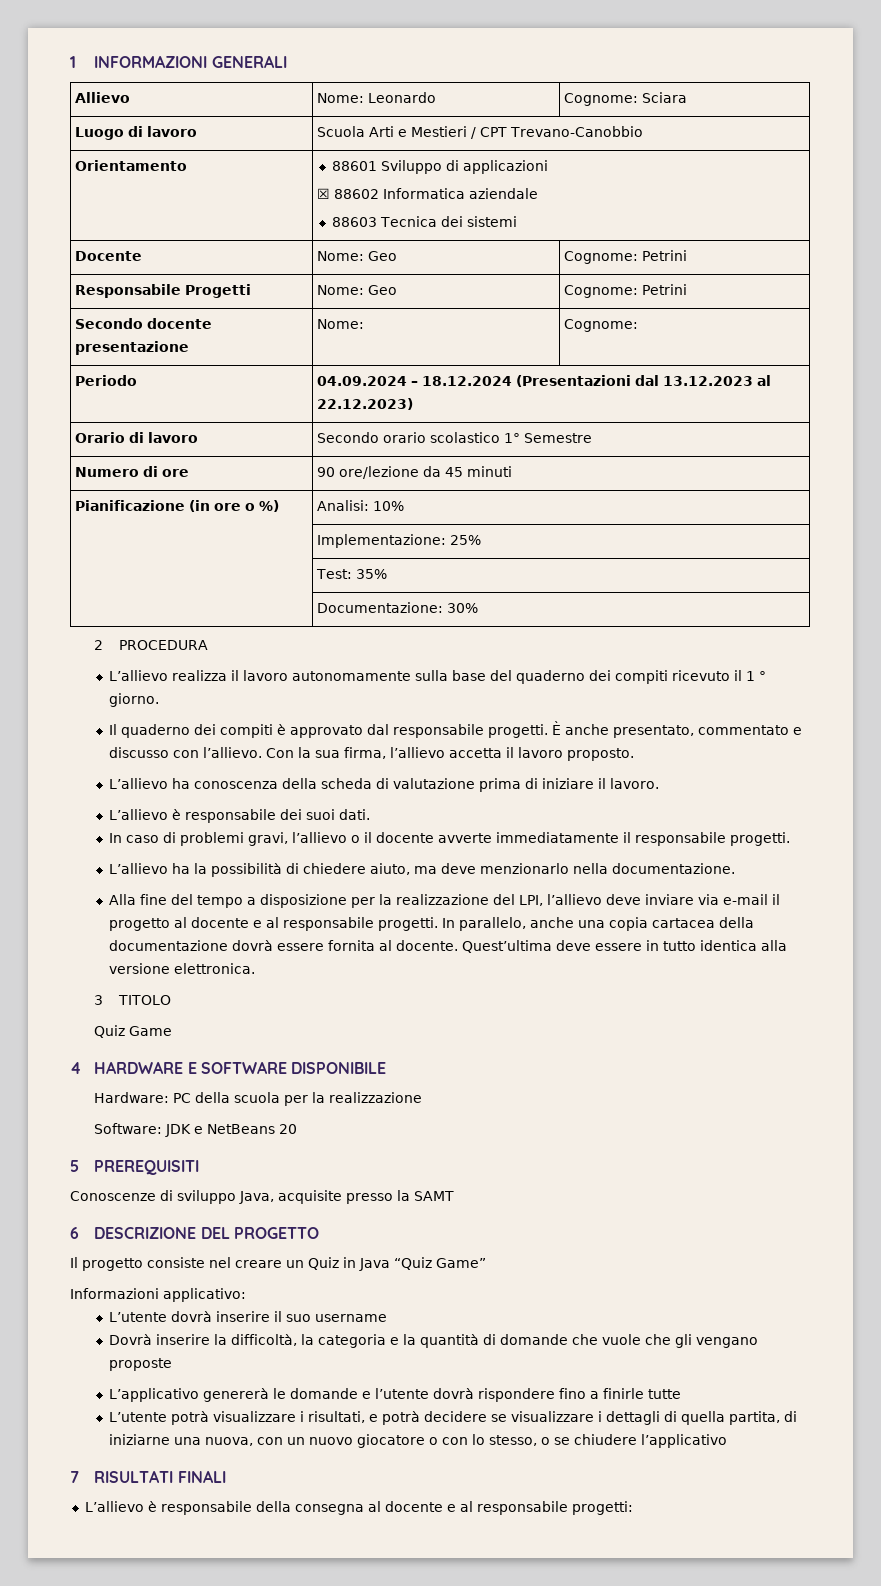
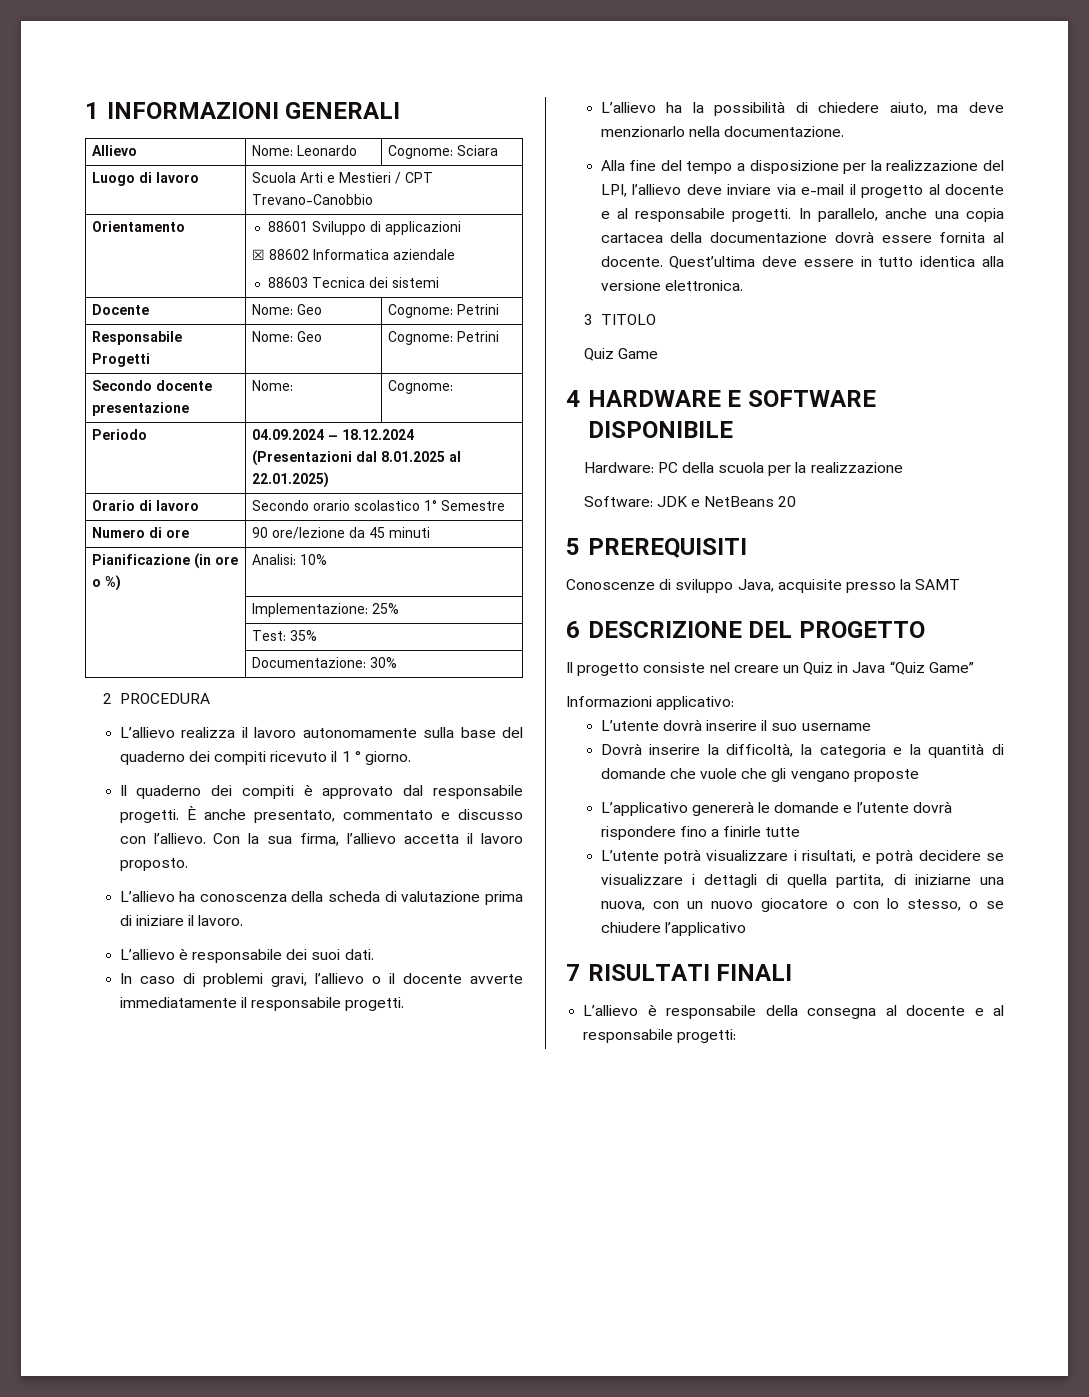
- Periodo | 04.09.2024 – 18.12.2024 (Presentazioni dal 13.12.2023 al 22.12.2023)
+ Periodo | 04.09.2024 – 18.12.2024 (Presentazioni dal 8.01.2025 al 22.01.2025)

